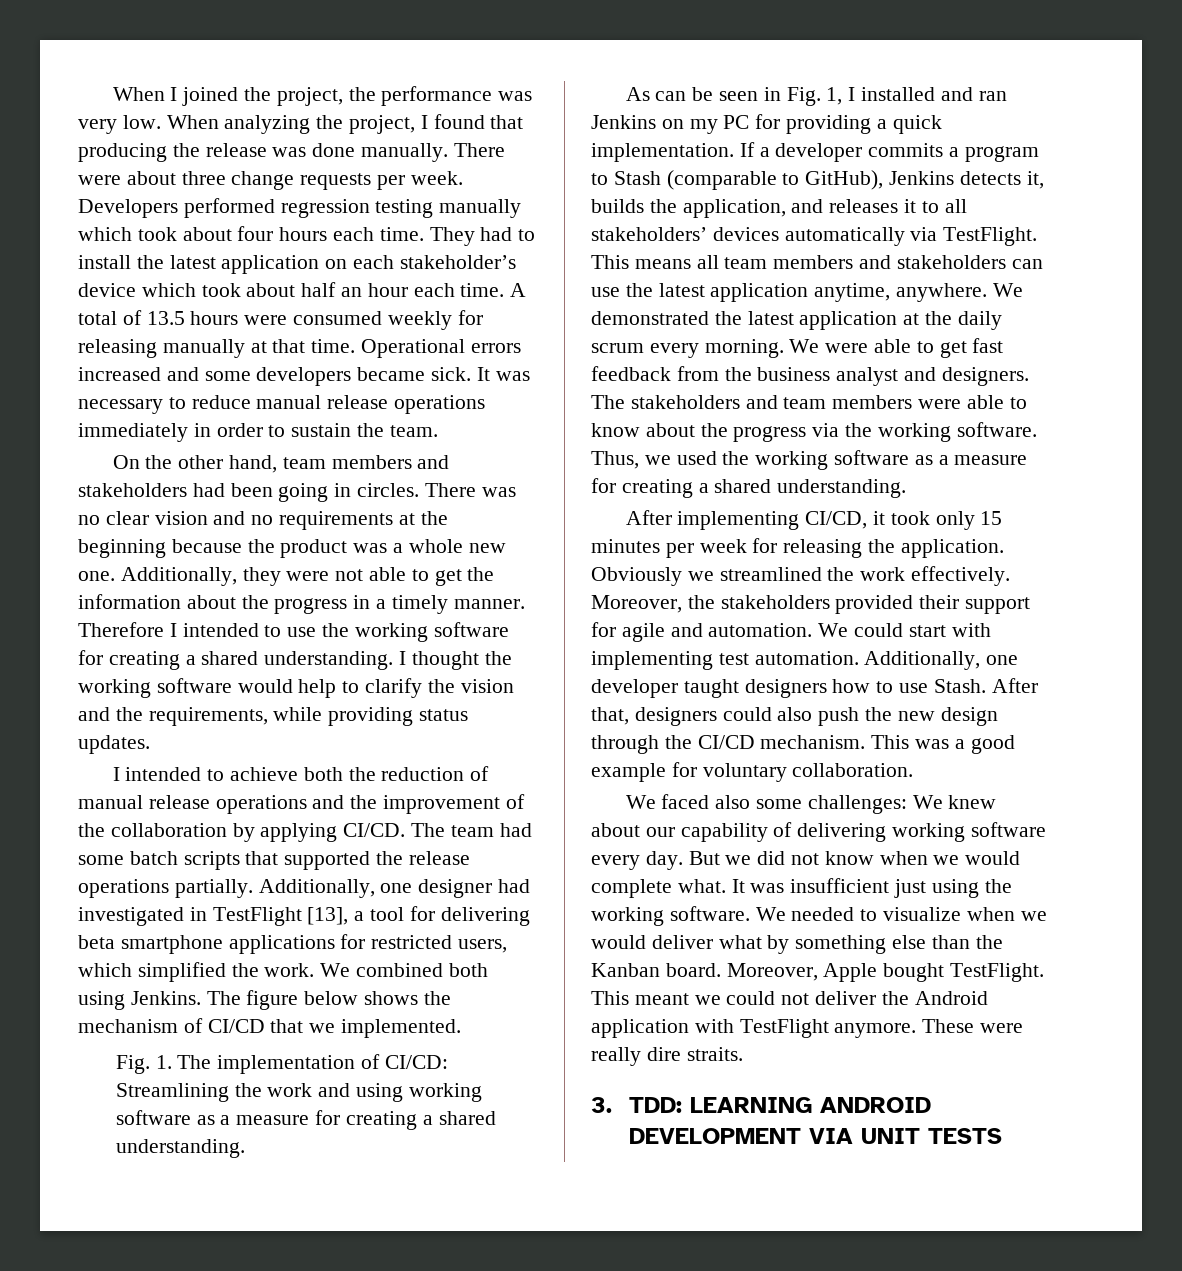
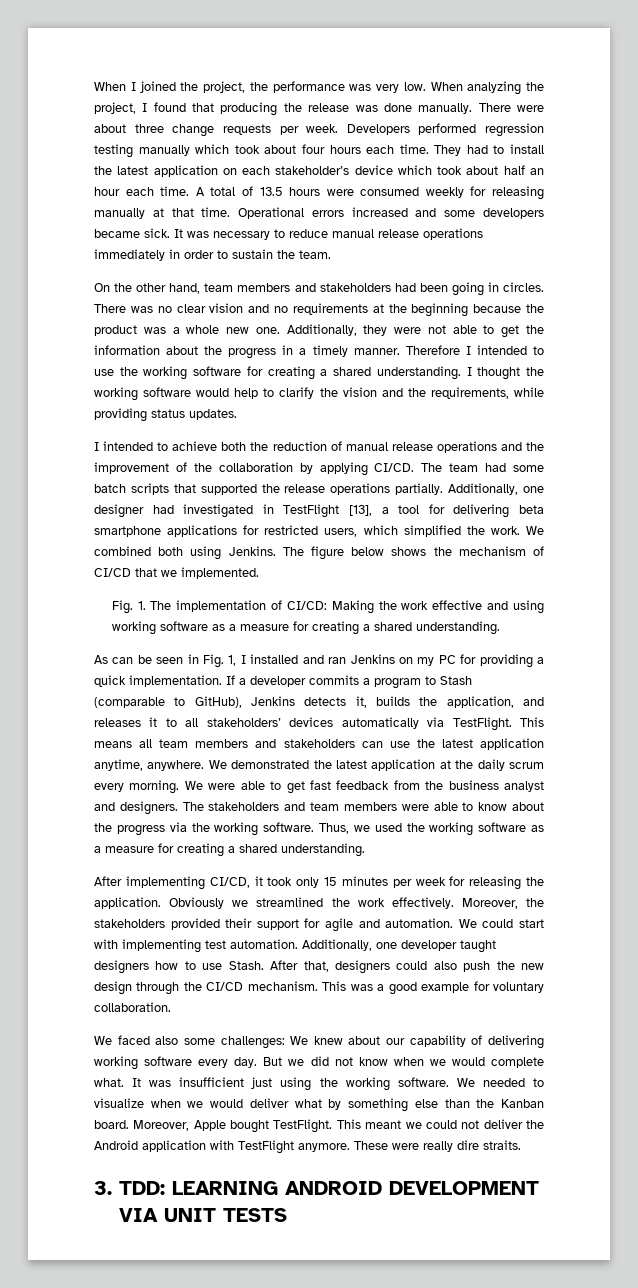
- Fig. 1. The implementation of CI/CD: Streamlining the work and using working software as a measure for creating a shared understanding.
+ Fig. 1. The implementation of CI/CD: Making the work effective and using working software as a measure for creating a shared understanding.

